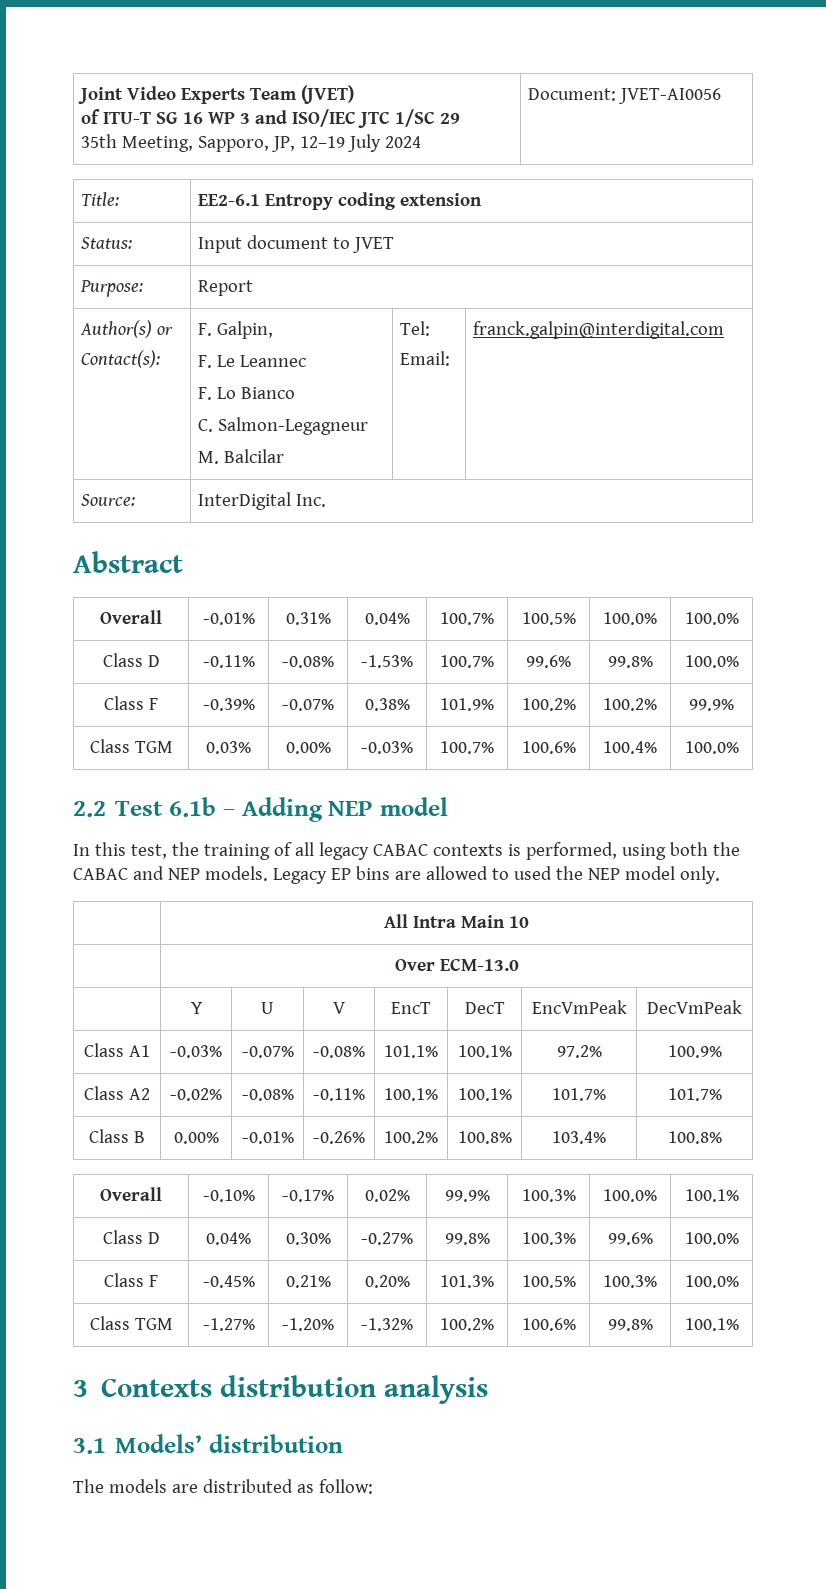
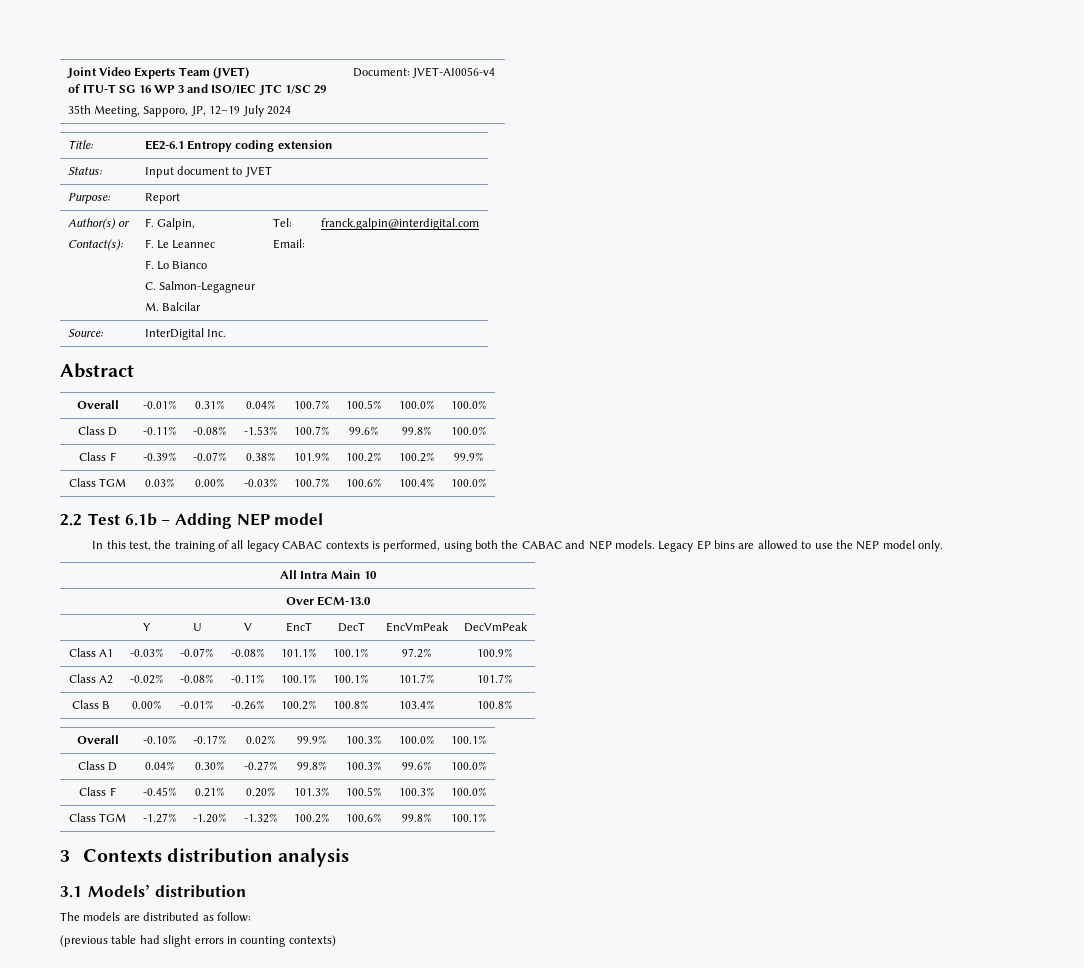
  Joint Video Experts Team (JVET)
  of ITU-T SG 16 WP 3 and ISO/IEC JTC 1/SC 29
- 35th Meeting, Sapporo, JP, 12–19 July 2024 | Document: JVET-AI0056
+ 35th Meeting, Sapporo, JP, 12–19 July 2024 | Document: JVET-AI0056-v4
- Legacy EP bins are allowed to used the NEP model only.
+ Legacy EP bins are allowed to use the NEP model only.
+ (previous table had slight errors in counting contexts)

